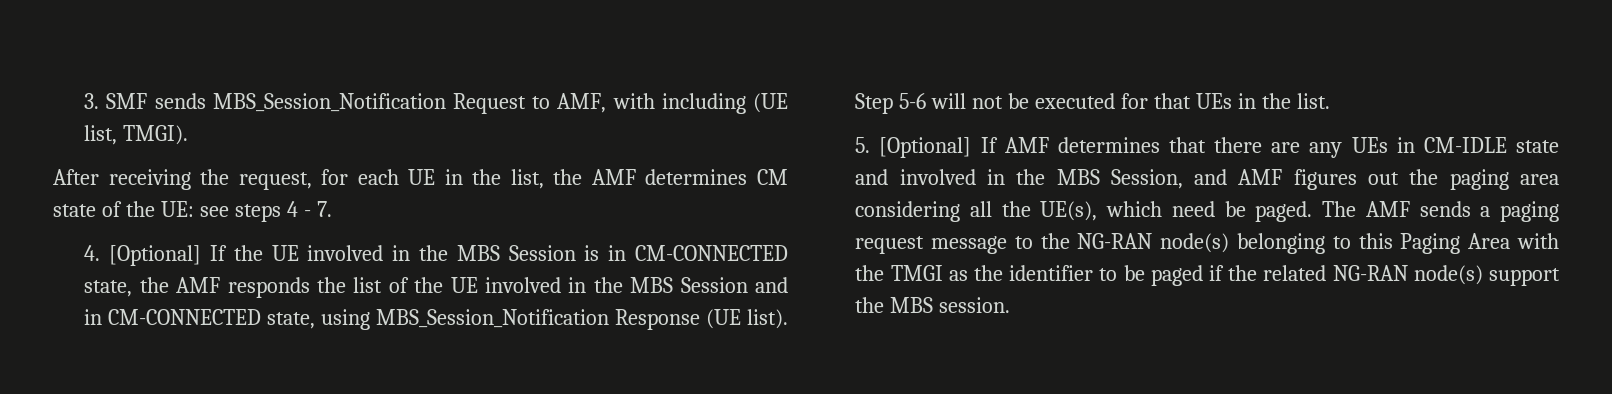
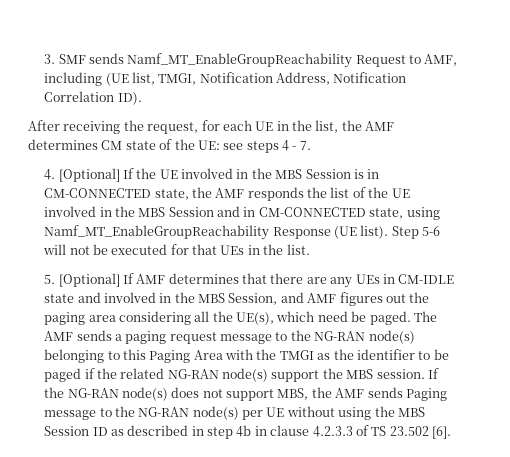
- 3. SMF sends MBS_Session_Notification Request to AMF, with including (UE list, TMGI).
+ 3. SMF sends Namf_MT_EnableGroupReachability Request to AMF, including (UE list, TMGI, Notification Address, Notification Correlation ID).
- 4. [Optional] If the UE involved in the MBS Session is in CM-CONNECTED state, the AMF responds the list of the UE involved in the MBS Session and in CM-CONNECTED state, using MBS_Session_Notification Response (UE list).
+ 4. [Optional] If the UE involved in the MBS Session is in CM-CONNECTED state, the AMF responds the list of the UE involved in the MBS Session and in CM-CONNECTED state, using Namf_MT_EnableGroupReachability Response (UE list).
+ If the NG-RAN node(s) does not support MBS, the AMF sends Paging message to the NG-RAN node(s) per UE without using the MBS Session ID as described in step 4b in clause 4.2.3.3 of TS 23.502 [6].

